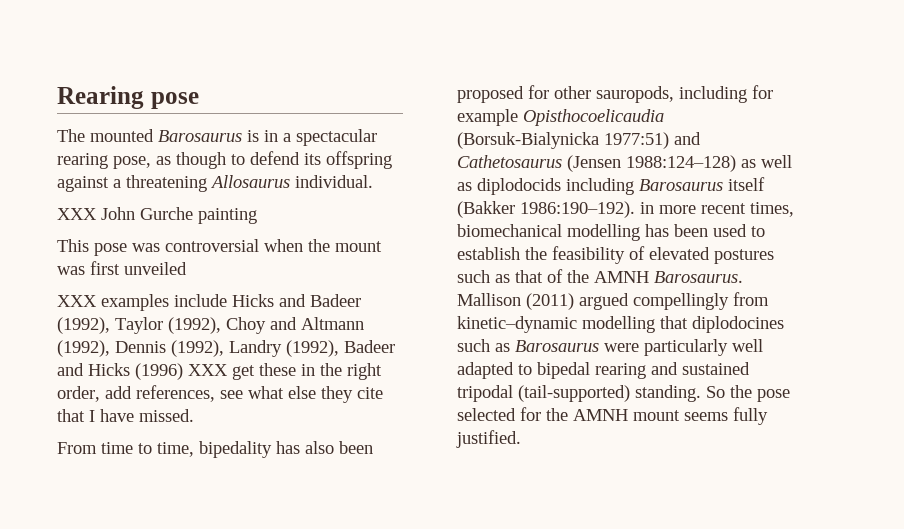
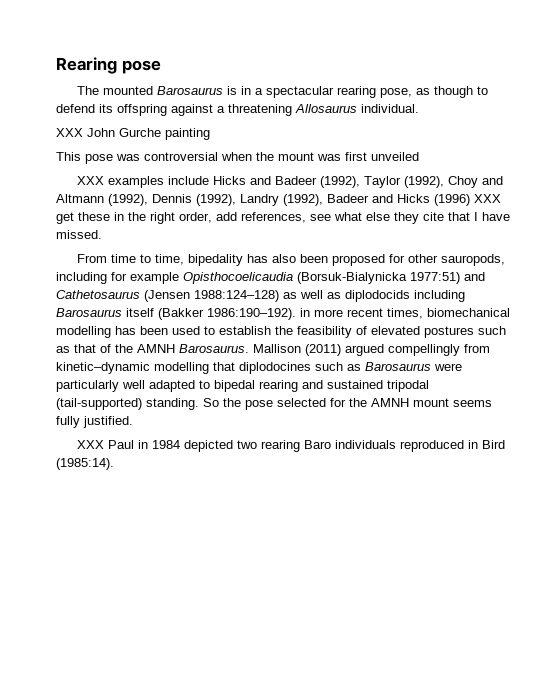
+ XXX Paul in 1984 depicted two rearing Baro individuals reproduced in Bird (1985:14).

